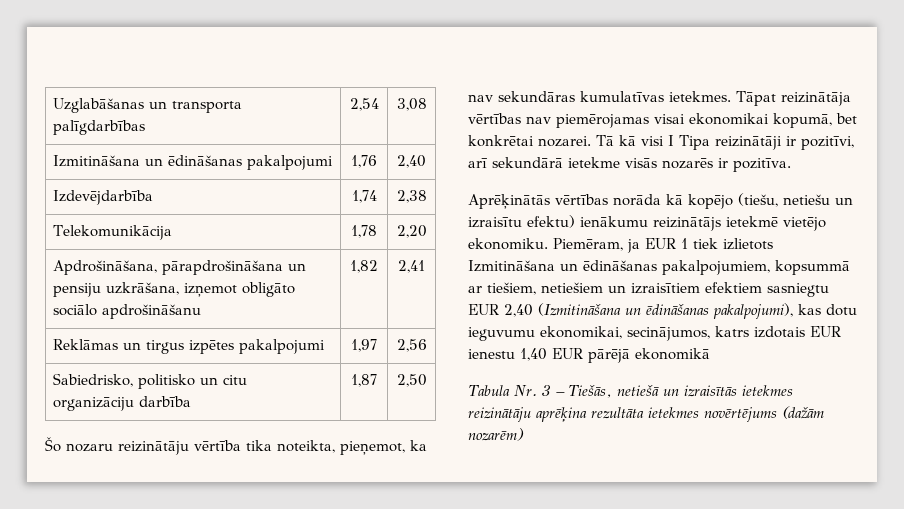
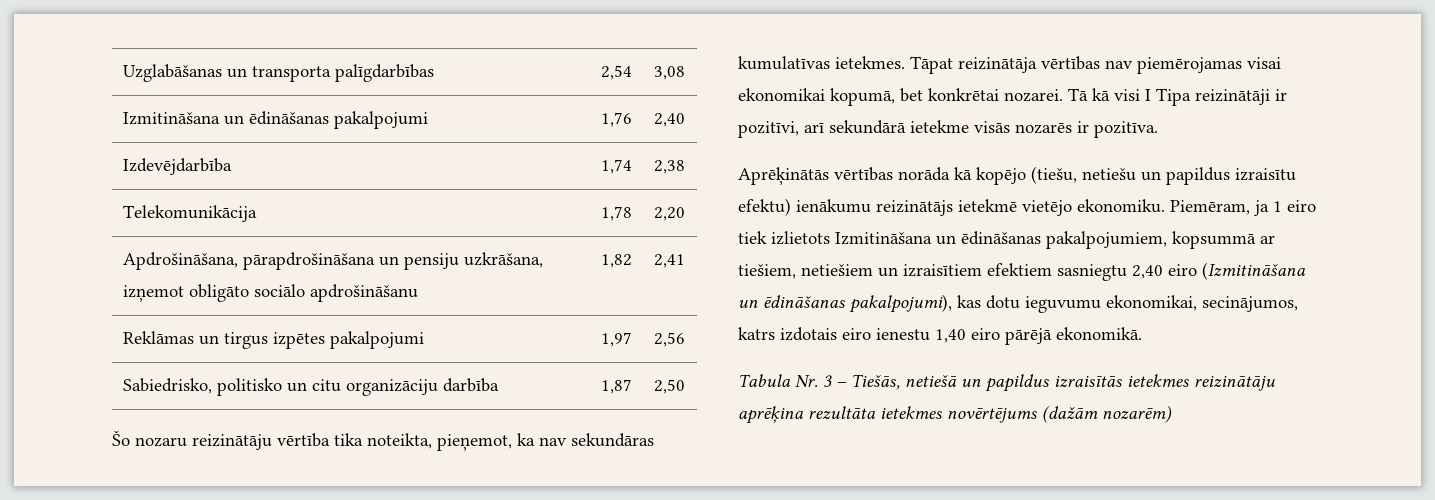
- Aprēķinātās vērtības norāda kā kopējo (tiešu, netiešu un izraisītu efektu) ienākumu reizinātājs ietekmē vietējo ekonomiku.
+ Aprēķinātās vērtības norāda kā kopējo (tiešu, netiešu un papildus izraisītu efektu) ienākumu reizinātājs ietekmē vietējo ekonomiku.
- Piemēram, ja EUR 1 tiek izlietots Izmitināšana un ēdināšanas pakalpojumiem, kopsummā ar tiešiem, netiešiem un izraisītiem efektiem sasniegtu EUR 2,40 (Izmitināšana un ēdināšanas pakalpojumi), kas dotu ieguvumu ekonomikai, secinājumos, katrs izdotais EUR ienestu 1,40 EUR pārējā ekonomikā
+ Piemēram, ja 1 eiro tiek izlietots Izmitināšana un ēdināšanas pakalpojumiem, kopsummā ar tiešiem, netiešiem un izraisītiem efektiem sasniegtu 2,40 eiro (Izmitināšana un ēdināšanas pakalpojumi), kas dotu ieguvumu ekonomikai, secinājumos, katrs izdotais eiro ienestu 1,40 eiro pārējā ekonomikā.
- Tabula Nr. 3 – Tiešās, netiešā un izraisītās ietekmes reizinātāju aprēķina rezultāta ietekmes novērtējums (dažām nozarēm)
+ Tabula Nr. 3 – Tiešās, netiešā un papildus izraisītās ietekmes reizinātāju aprēķina rezultāta ietekmes novērtējums (dažām nozarēm)

